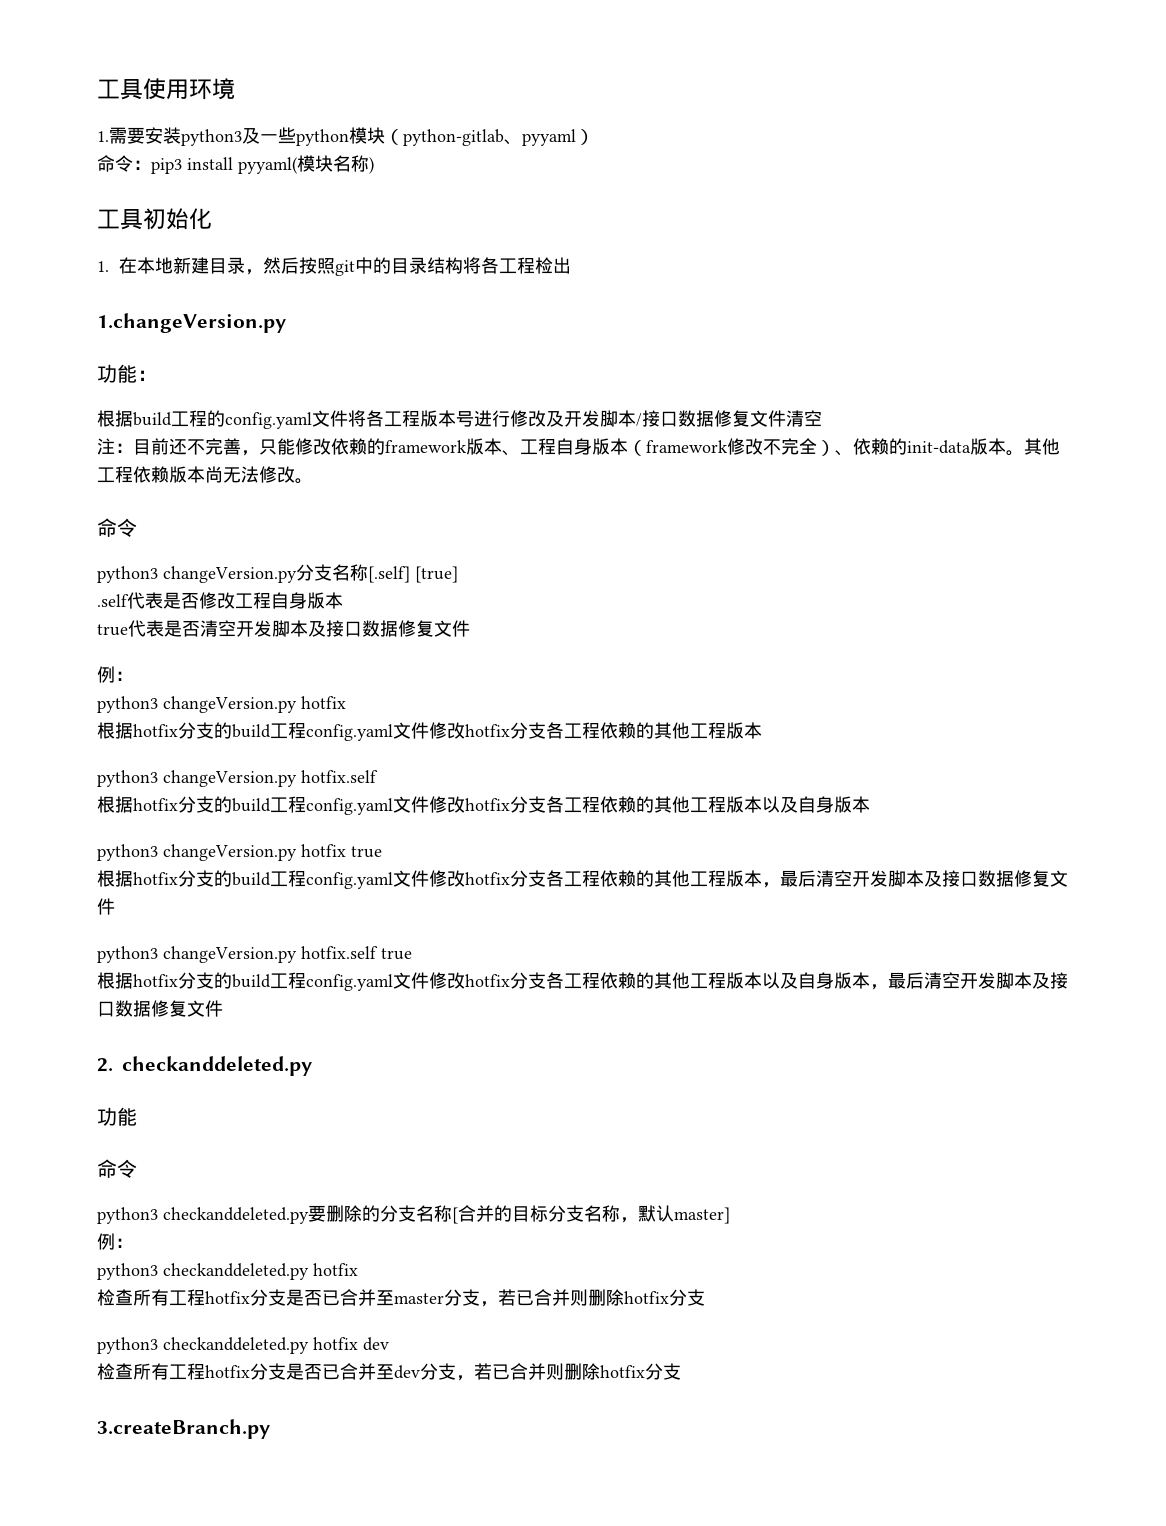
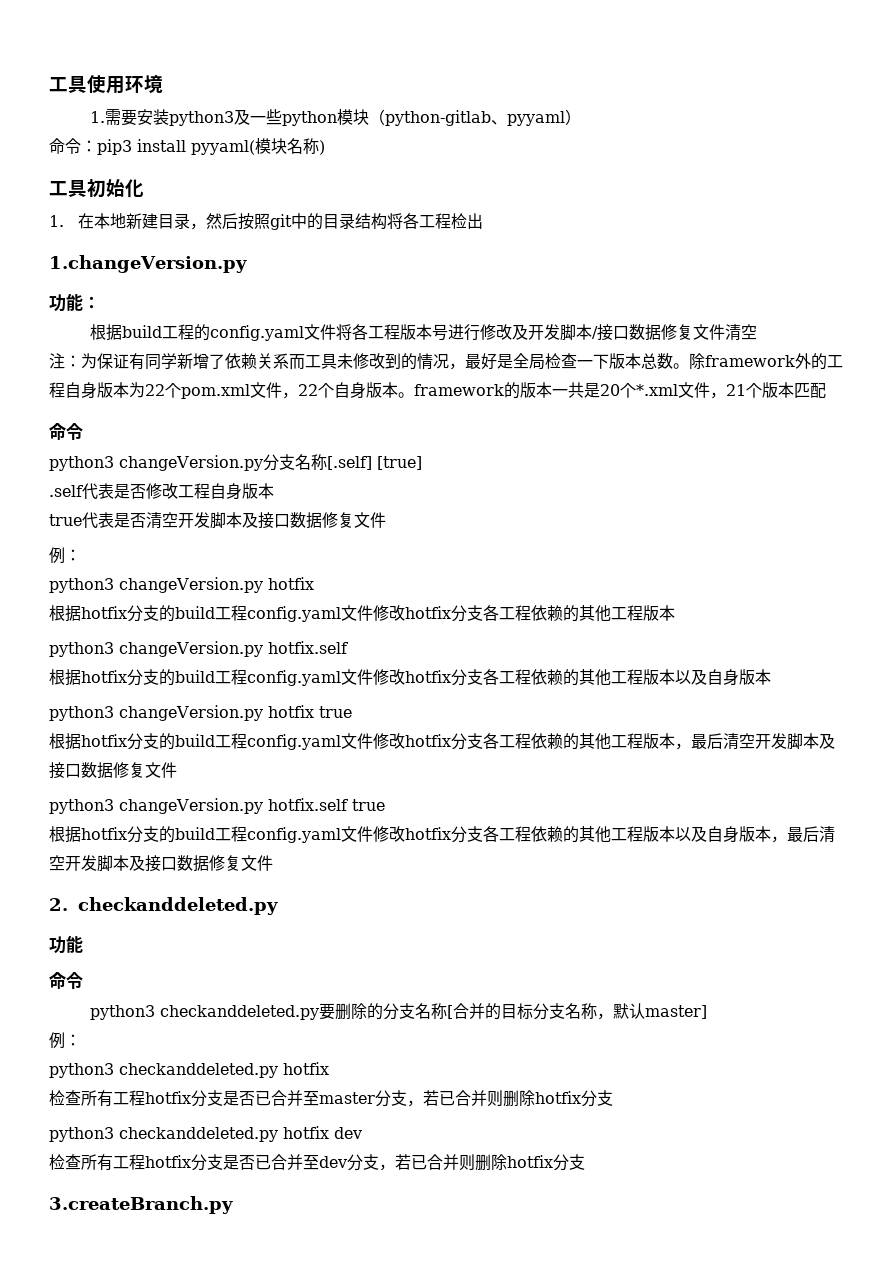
- 注：目前还不完善，只能修改依赖的framework版本、工程自身版本（framework修改不完全）、依赖的init-data版本。其他工程依赖版本尚无法修改。
+ 注：为保证有同学新增了依赖关系而工具未修改到的情况，最好是全局检查一下版本总数。除framework外的工程自身版本为22个pom.xml文件，22个自身版本。framework的版本一共是20个*.xml文件，21个版本匹配

